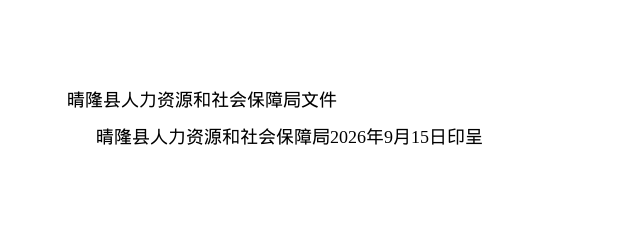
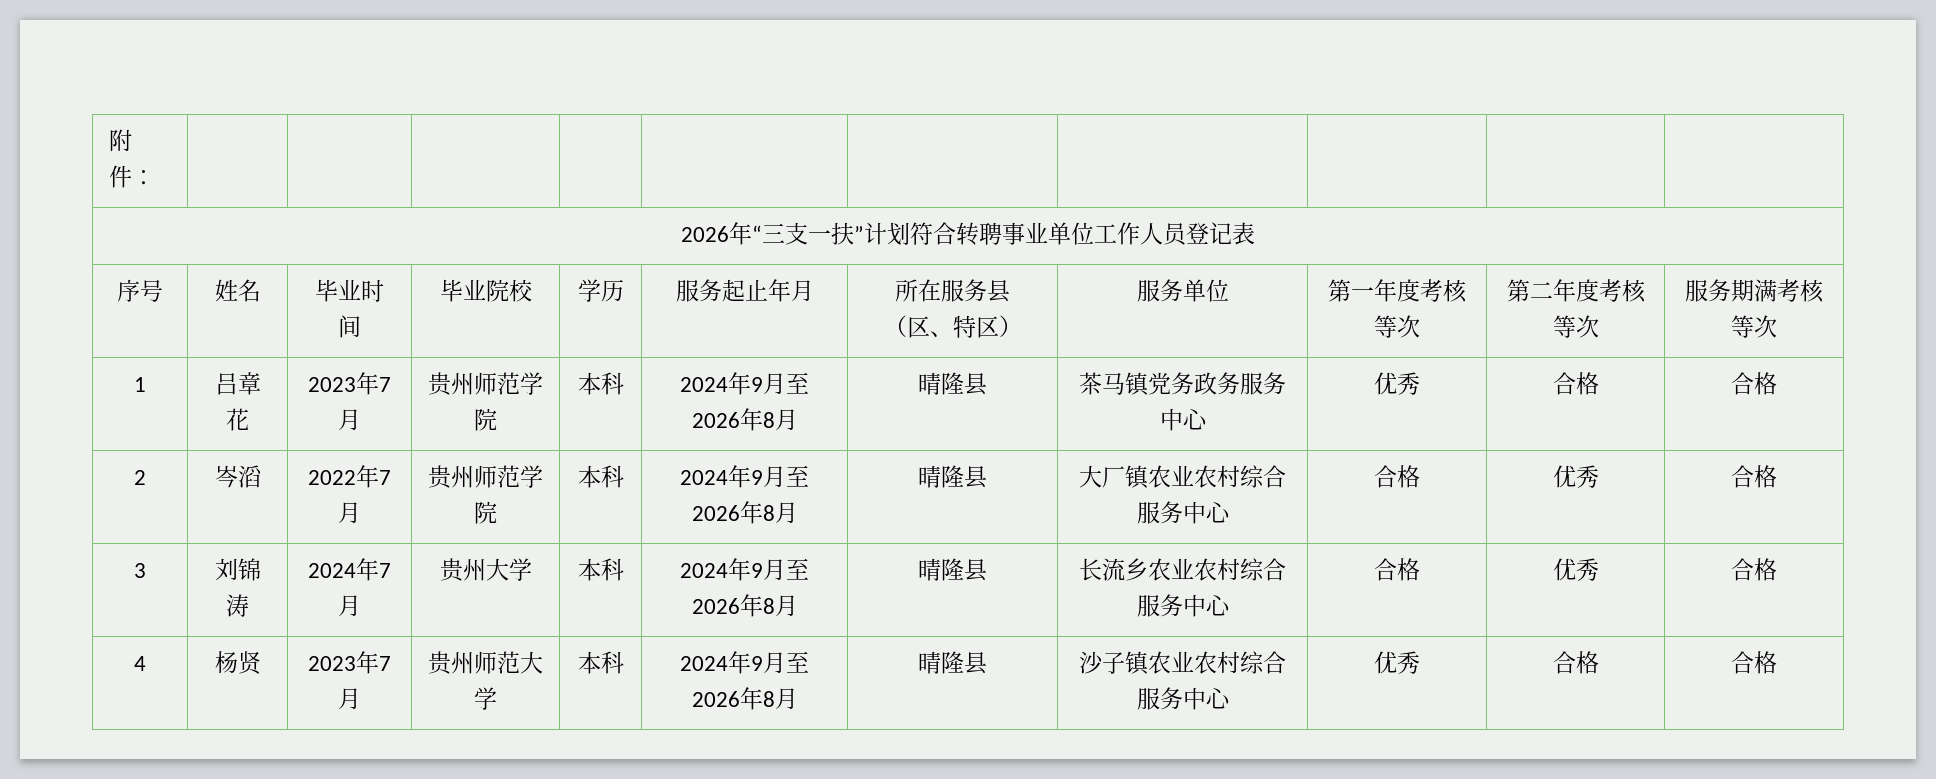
- 晴隆县人力资源和社会保障局文件
- 晴隆县人力资源和社会保障局2026年9月15日印呈
+ 附件： | | | | | | | | | |
+ 2026年“三支一扶”计划符合转聘事业单位工作人员登记表
+ 序号 | 姓名 | 毕业时间 | 毕业院校 | 学历 | 服务起止年月 | 所在服务县（区、特区） | 服务单位 | 第一年度考核等次 | 第二年度考核等次 | 服务期满考核等次
+ 1 | 吕章花 | 2023年7月 | 贵州师范学院 | 本科 | 2024年9月至2026年8月 | 晴隆县 | 茶马镇党务政务服务中心 | 优秀 | 合格 | 合格
+ 2 | 岑滔 | 2022年7月 | 贵州师范学院 | 本科 | 2024年9月至2026年8月 | 晴隆县 | 大厂镇农业农村综合服务中心 | 合格 | 优秀 | 合格
+ 3 | 刘锦涛 | 2024年7月 | 贵州大学 | 本科 | 2024年9月至2026年8月 | 晴隆县 | 长流乡农业农村综合服务中心 | 合格 | 优秀 | 合格
+ 4 | 杨贤 | 2023年7月 | 贵州师范大学 | 本科 | 2024年9月至2026年8月 | 晴隆县 | 沙子镇农业农村综合服务中心 | 优秀 | 合格 | 合格

